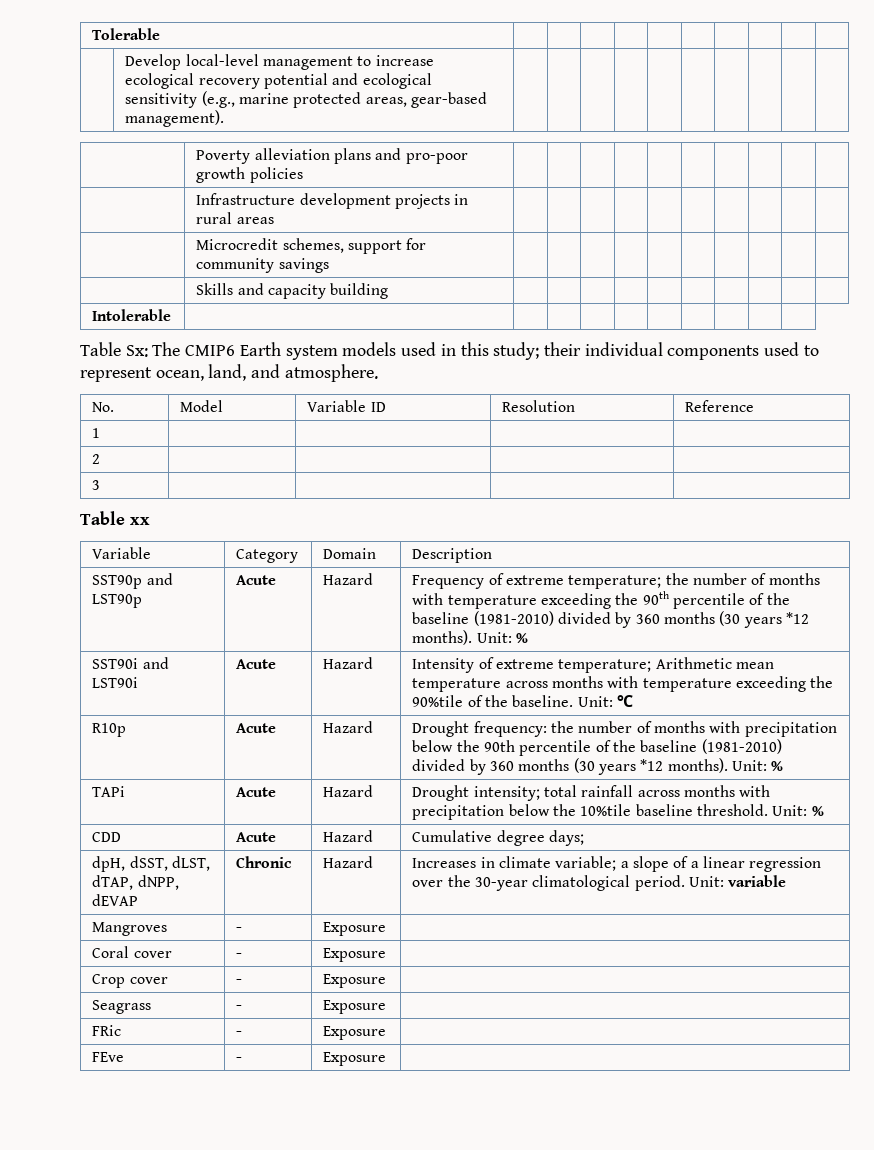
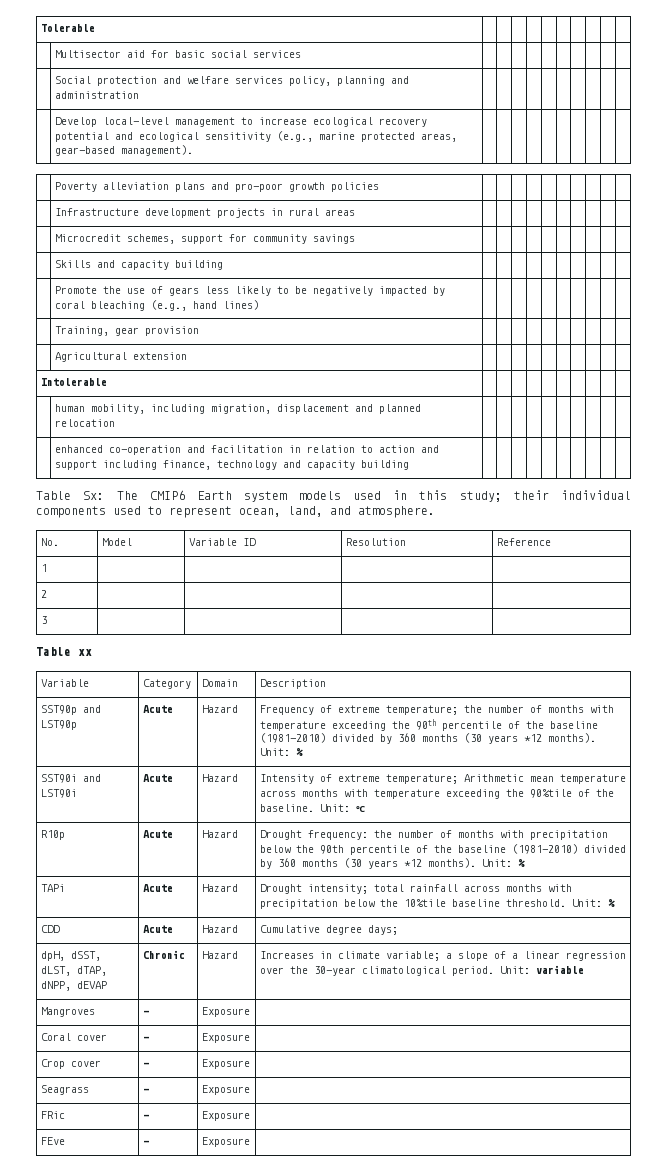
+ | Multisector aid for basic social services | | | | | | | | | |
+ | Social protection and welfare services policy, planning and administration | | | | | | | | | |
+ | Promote the use of gears less likely to be negatively impacted by coral bleaching (e.g., hand lines) | | | | | | | | | |
+ | Training, gear provision | | | | | | | | | |
+ | Agricultural extension | | | | | | | | | |
  Intolerable | | | | | | | | | |
+ | human mobility, including migration, displacement and planned relocation | | | | | | | | | |
+ | enhanced co-operation and facilitation in relation to action and support including finance, technology and capacity building | | | | | | | | | |

